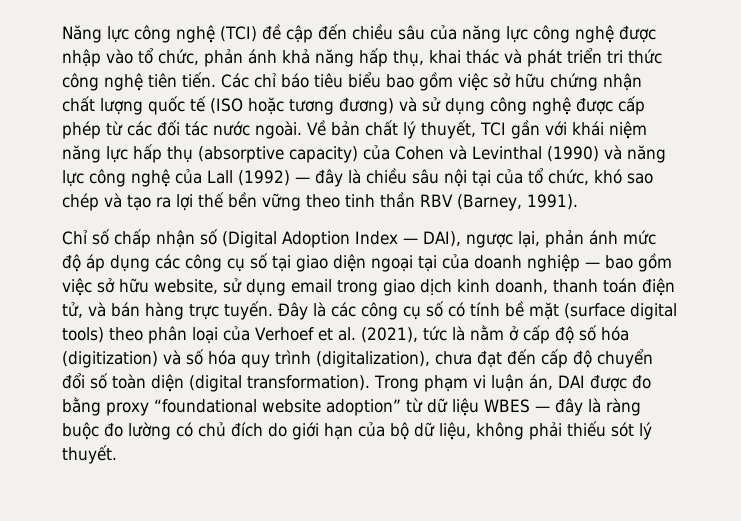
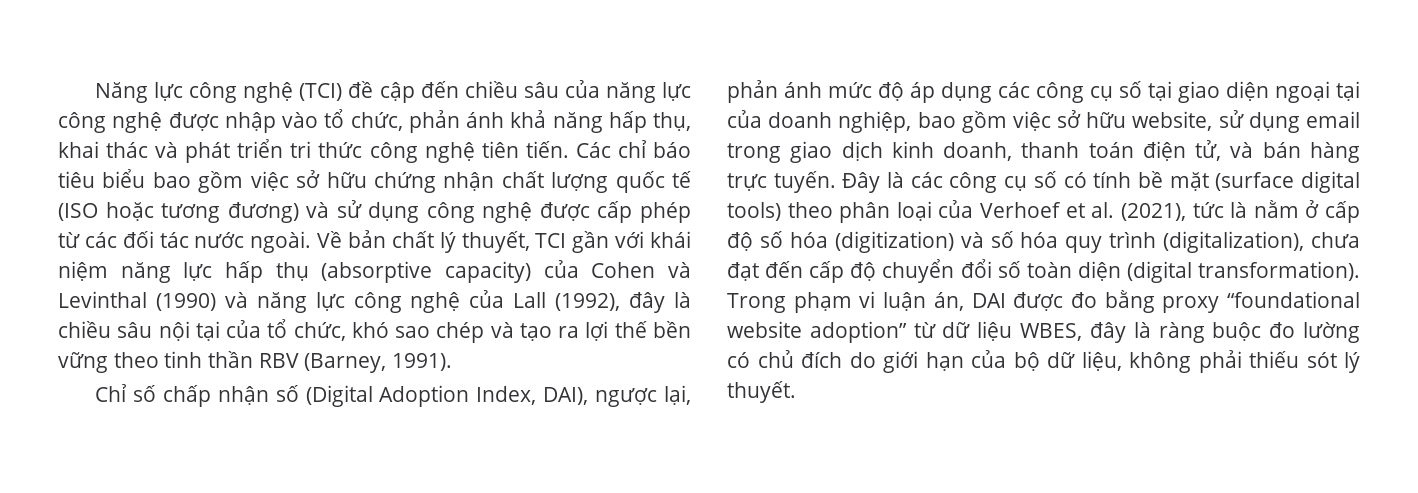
- Về bản chất lý thuyết, TCI gần với khái niệm năng lực hấp thụ (absorptive capacity) của Cohen và Levinthal (1990) và năng lực công nghệ của Lall (1992) — đây là chiều sâu nội tại của tổ chức, khó sao chép và tạo ra lợi thế bền vững theo tinh thần RBV (Barney, 1991).
+ Về bản chất lý thuyết, TCI gần với khái niệm năng lực hấp thụ (absorptive capacity) của Cohen và Levinthal (1990) và năng lực công nghệ của Lall (1992), đây là chiều sâu nội tại của tổ chức, khó sao chép và tạo ra lợi thế bền vững theo tinh thần RBV (Barney, 1991).
- Chỉ số chấp nhận số (Digital Adoption Index — DAI), ngược lại, phản ánh mức độ áp dụng các công cụ số tại giao diện ngoại tại của doanh nghiệp — bao gồm việc sở hữu website, sử dụng email trong giao dịch kinh doanh, thanh toán điện tử, và bán hàng trực tuyến.
+ Chỉ số chấp nhận số (Digital Adoption Index, DAI), ngược lại, phản ánh mức độ áp dụng các công cụ số tại giao diện ngoại tại của doanh nghiệp, bao gồm việc sở hữu website, sử dụng email trong giao dịch kinh doanh, thanh toán điện tử, và bán hàng trực tuyến.
- Trong phạm vi luận án, DAI được đo bằng proxy “foundational website adoption” từ dữ liệu WBES — đây là ràng buộc đo lường có chủ đích do giới hạn của bộ dữ liệu, không phải thiếu sót lý thuyết.
+ Trong phạm vi luận án, DAI được đo bằng proxy “foundational website adoption” từ dữ liệu WBES, đây là ràng buộc đo lường có chủ đích do giới hạn của bộ dữ liệu, không phải thiếu sót lý thuyết.

